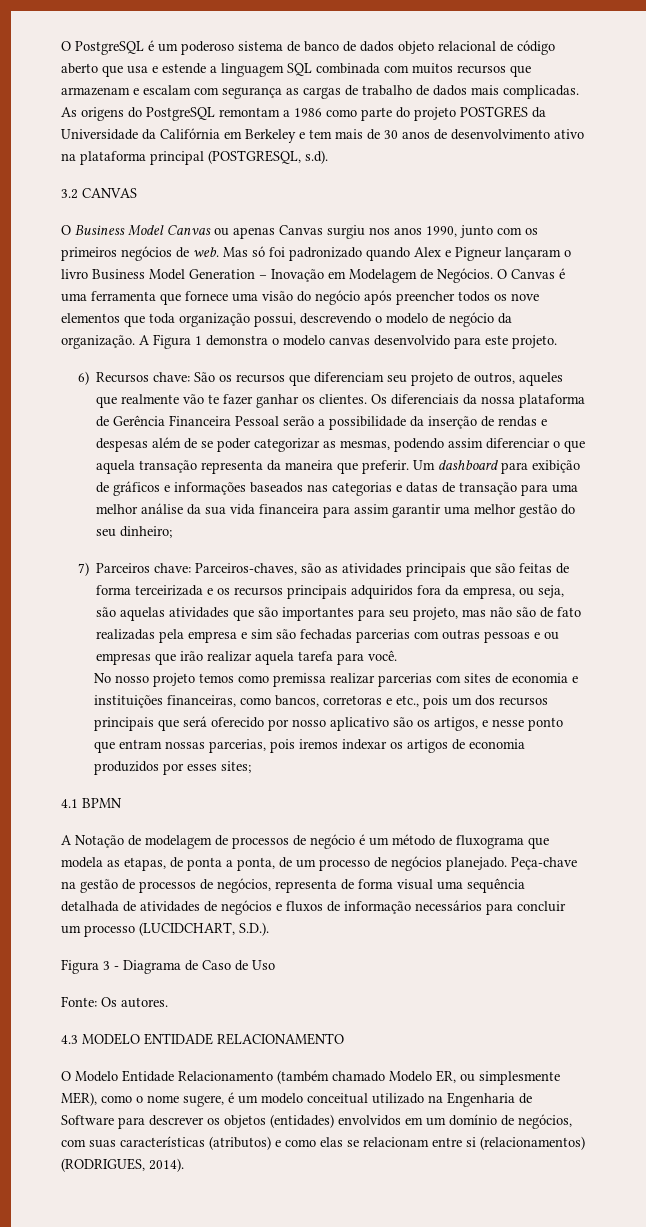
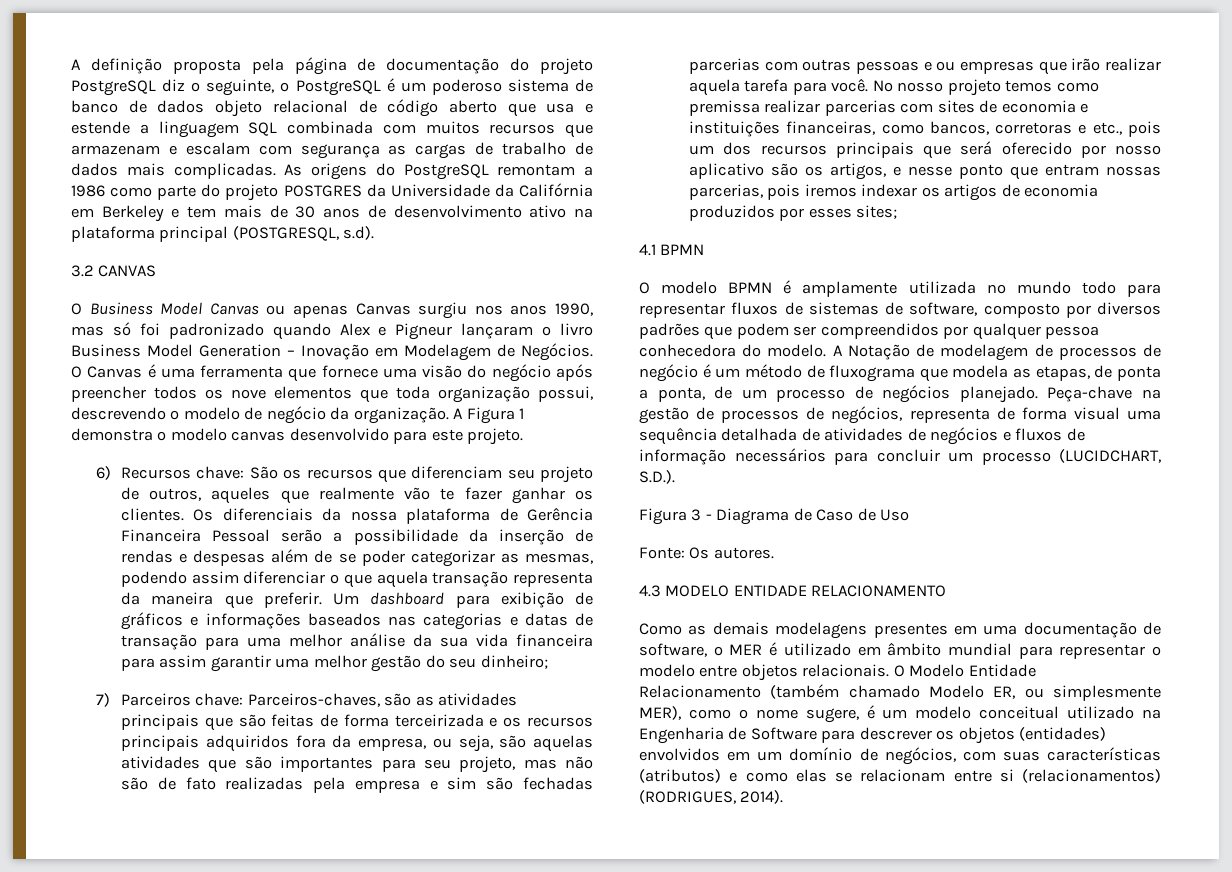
- O PostgreSQL é um poderoso sistema de banco de dados objeto relacional de código aberto que usa e estende a linguagem SQL combinada com muitos recursos que armazenam e escalam com segurança as cargas de trabalho de dados mais complicadas.
+ A definição proposta pela página de documentação do projeto PostgreSQL diz o seguinte, o PostgreSQL é um poderoso sistema de banco de dados objeto relacional de código aberto que usa e estende a linguagem SQL combinada com muitos recursos que armazenam e escalam com segurança as cargas de trabalho de dados mais complicadas.
- O Business Model Canvas ou apenas Canvas surgiu nos anos 1990, junto com os primeiros negócios de web. Mas só foi padronizado quando Alex e Pigneur lançaram o livro Business Model Generation – Inovação em Modelagem de Negócios.
+ O Business Model Canvas ou apenas Canvas surgiu nos anos 1990, mas só foi padronizado quando Alex e Pigneur lançaram o livro Business Model Generation – Inovação em Modelagem de Negócios.
- Parceiros-chaves, são as atividades principais que são feitas de forma terceirizada e os recursos principais adquiridos fora da empresa, ou seja, são aquelas atividades que são importantes para seu projeto, mas não são de fato realizadas pela empresa e sim são fechadas parcerias com outras pessoas e ou empresas que irão realizar aquela tarefa para você.
- No nosso projeto temos como premissa realizar parcerias com sites de economia e instituições financeiras, como bancos, corretoras e etc., pois um dos recursos principais que será oferecido por nosso aplicativo são os artigos, e nesse ponto que entram nossas parcerias, pois iremos indexar os artigos de economia produzidos por esses sites;
+ Parceiros-chaves, são as atividades principais que são feitas de forma terceirizada e os recursos principais adquiridos fora da empresa, ou seja, são aquelas atividades que são importantes para seu projeto, mas não são de fato realizadas pela empresa e sim são fechadas parcerias com outras pessoas e ou empresas que irão realizar aquela tarefa para você. No nosso projeto temos como premissa realizar parcerias com sites de economia e instituições financeiras, como bancos, corretoras e etc., pois um dos recursos principais que será oferecido por nosso aplicativo são os artigos, e nesse ponto que entram nossas parcerias, pois iremos indexar os artigos de economia produzidos por esses sites;
+ O modelo BPMN é amplamente utilizada no mundo todo para representar fluxos de sistemas de software, composto por diversos padrões que podem ser compreendidos por qualquer pessoa conhecedora do modelo.
+ Como as demais modelagens presentes em uma documentação de software, o MER é utilizado em âmbito mundial para representar o modelo entre objetos relacionais.

